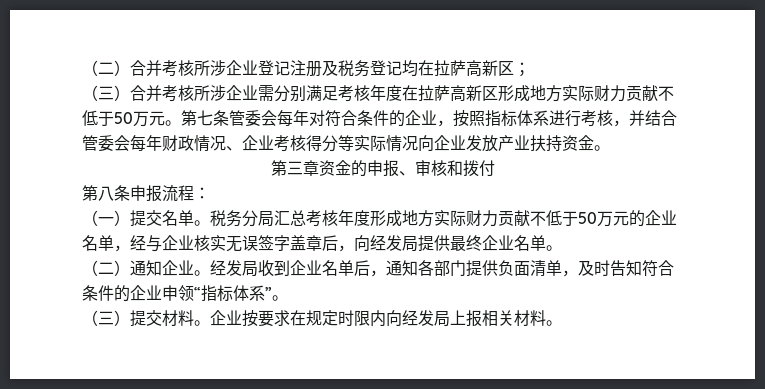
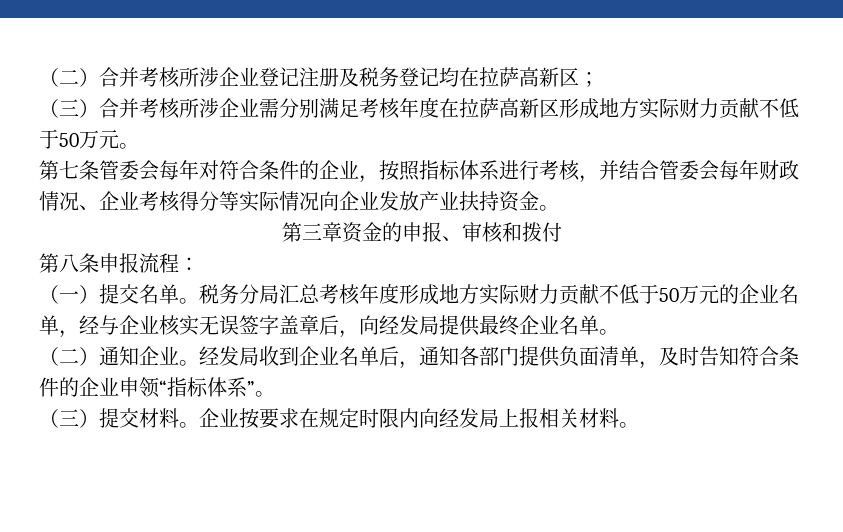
- （三）合并考核所涉企业需分别满足考核年度在拉萨高新区形成地方实际财力贡献不低于50万元。第七条管委会每年对符合条件的企业，按照指标体系进行考核，并结合管委会每年财政情况、企业考核得分等实际情况向企业发放产业扶持资金。
+ （三）合并考核所涉企业需分别满足考核年度在拉萨高新区形成地方实际财力贡献不低于50万元。
+ 第七条管委会每年对符合条件的企业，按照指标体系进行考核，并结合管委会每年财政情况、企业考核得分等实际情况向企业发放产业扶持资金。

